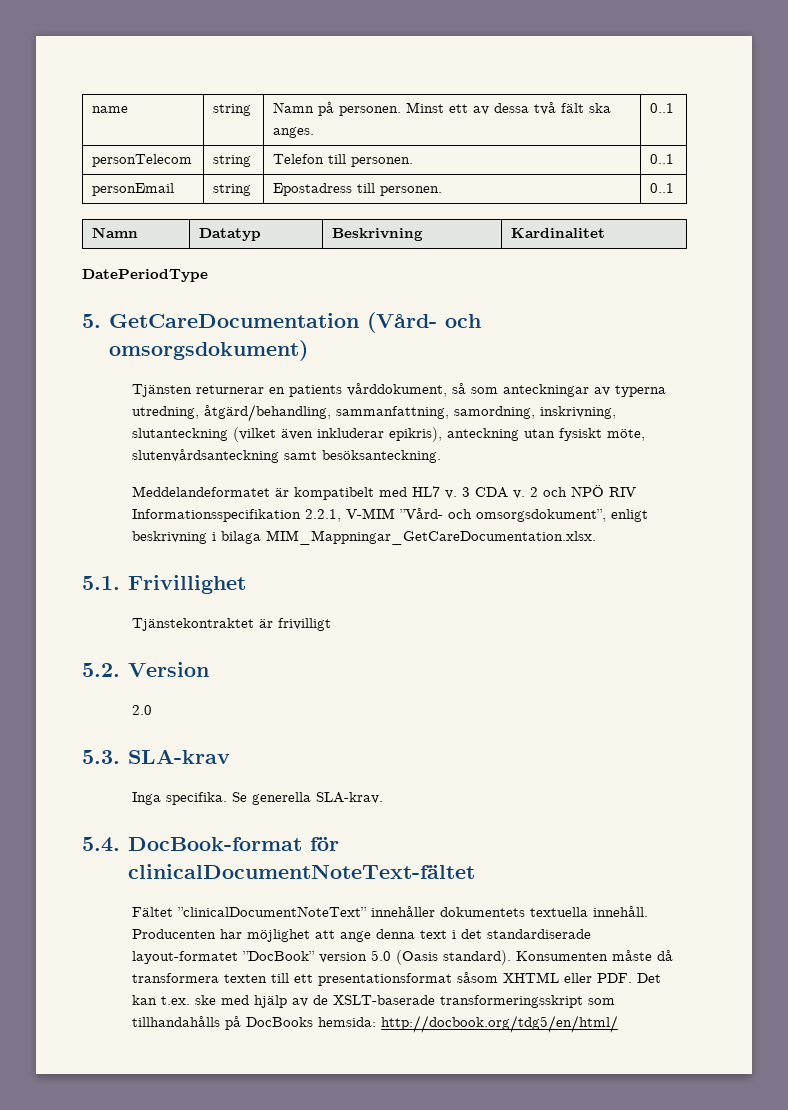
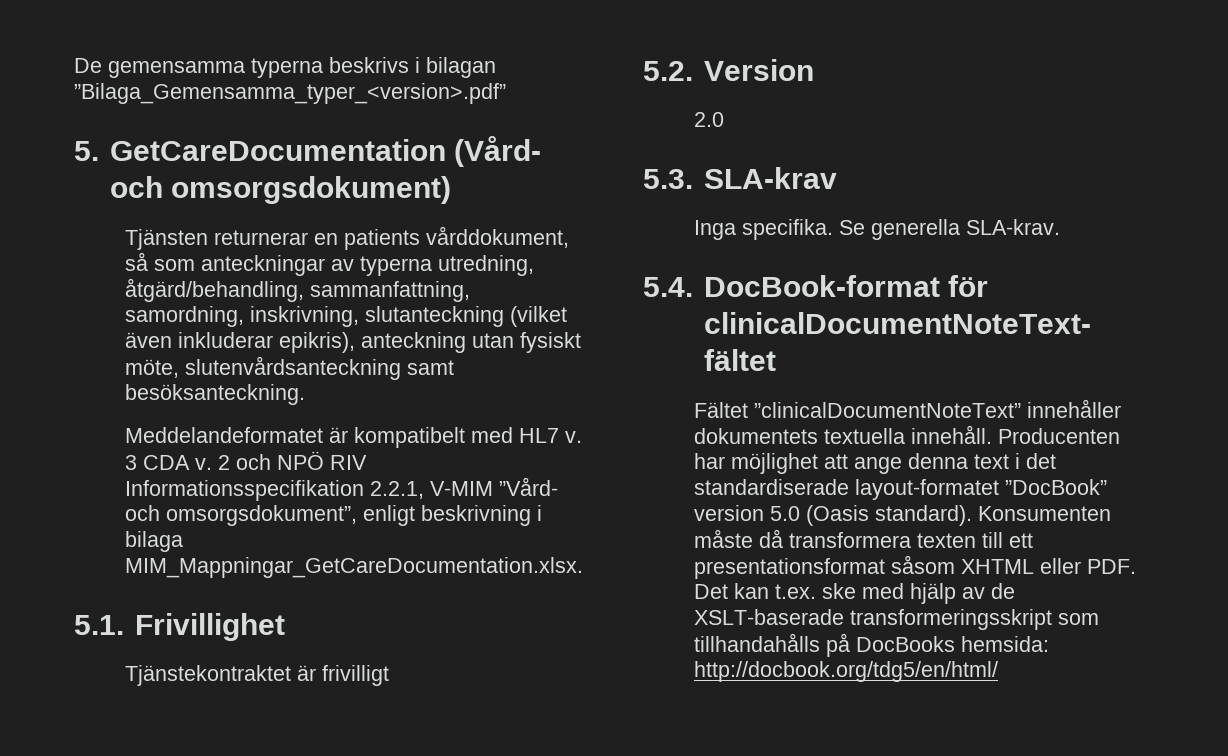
- name | string | Namn på personen. Minst ett av dessa två fält ska anges. | 0..1
- personTelecom | string | Telefon till personen. | 0..1
- personEmail | string | Epostadress till personen. | 0..1
- Namn | Datatyp | Beskrivning | Kardinalitet
- DatePeriodType
+ De gemensamma typerna beskrivs i bilagan ”Bilaga_Gemensamma_typer_<version>.pdf”

